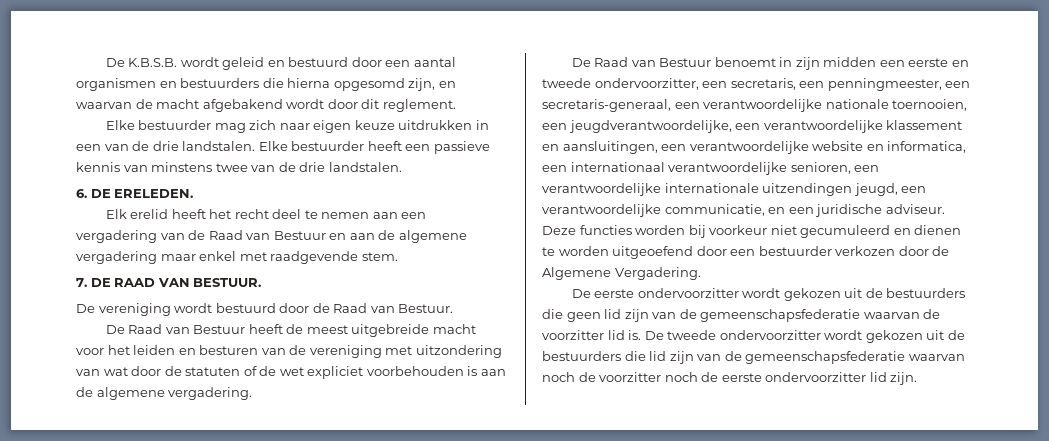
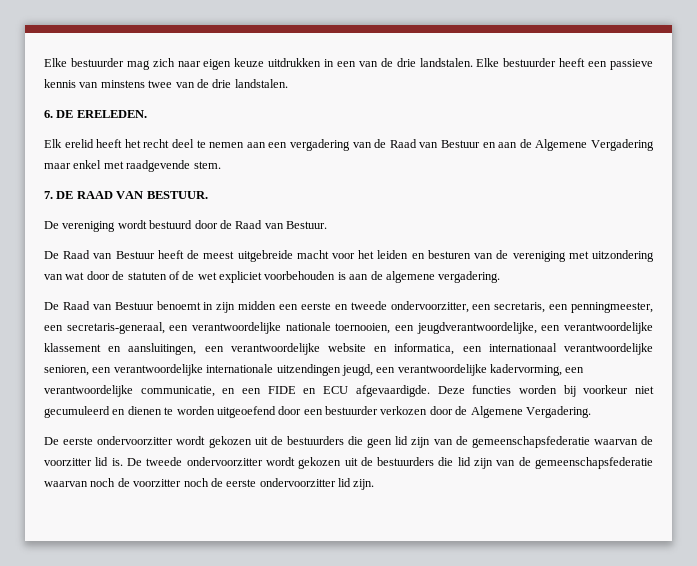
- De K.B.S.B. wordt geleid en bestuurd door een aantal organismen en bestuurders die hierna opgesomd zijn, en waarvan de macht afgebakend wordt door dit reglement.
- Elk erelid heeft het recht deel te nemen aan een vergadering van de Raad van Bestuur en aan de algemene vergadering maar enkel met raadgevende stem.
+ Elk erelid heeft het recht deel te nemen aan een vergadering van de Raad van Bestuur en aan de Algemene Vergadering maar enkel met raadgevende stem.
- De Raad van Bestuur benoemt in zijn midden een eerste en tweede ondervoorzitter, een secretaris, een penningmeester, een secretaris-generaal, een verantwoordelijke nationale toernooien, een jeugdverantwoordelijke, een verantwoordelijke klassement en aansluitingen, een verantwoordelijke website en informatica, een internationaal verantwoordelijke senioren, een verantwoordelijke internationale uitzendingen jeugd, een verantwoordelijke communicatie, en een juridische adviseur.
+ De Raad van Bestuur benoemt in zijn midden een eerste en tweede ondervoorzitter, een secretaris, een penningmeester, een secretaris-generaal, een verantwoordelijke nationale toernooien, een jeugdverantwoordelijke, een verantwoordelijke klassement en aansluitingen, een verantwoordelijke website en informatica, een internationaal verantwoordelijke senioren, een verantwoordelijke internationale uitzendingen jeugd, een verantwoordelijke kadervorming, een verantwoordelijke communicatie, en een FIDE en ECU afgevaardigde.

